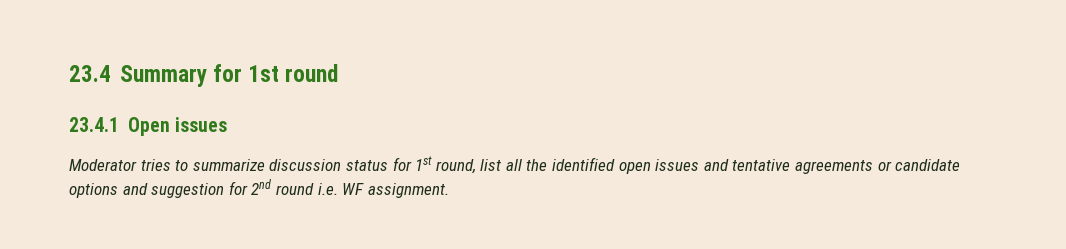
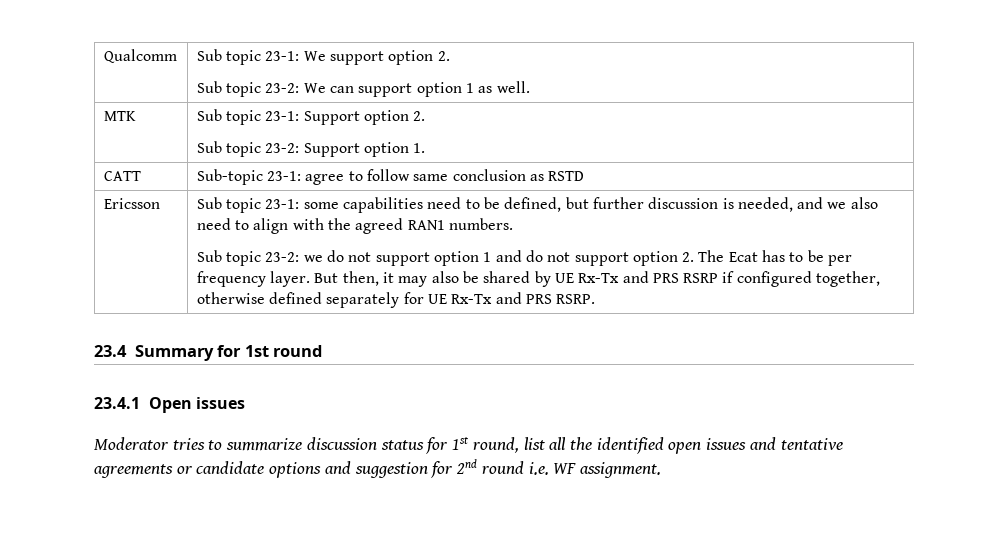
+ Qualcomm | Sub topic 23-1: We support option 2.
+ Sub topic 23-2: We can support option 1 as well.
+ MTK | Sub topic 23-1: Support option 2.
+ Sub topic 23-2: Support option 1.
+ CATT | Sub-topic 23-1: agree to follow same conclusion as RSTD
+ Ericsson | Sub topic 23-1: some capabilities need to be defined, but further discussion is needed, and we also need to align with the agreed RAN1 numbers.
+ Sub topic 23-2: we do not support option 1 and do not support option 2. The Ecat has to be per frequency layer. But then, it may also be shared by UE Rx-Tx and PRS RSRP if configured together, otherwise defined separately for UE Rx-Tx and PRS RSRP.

